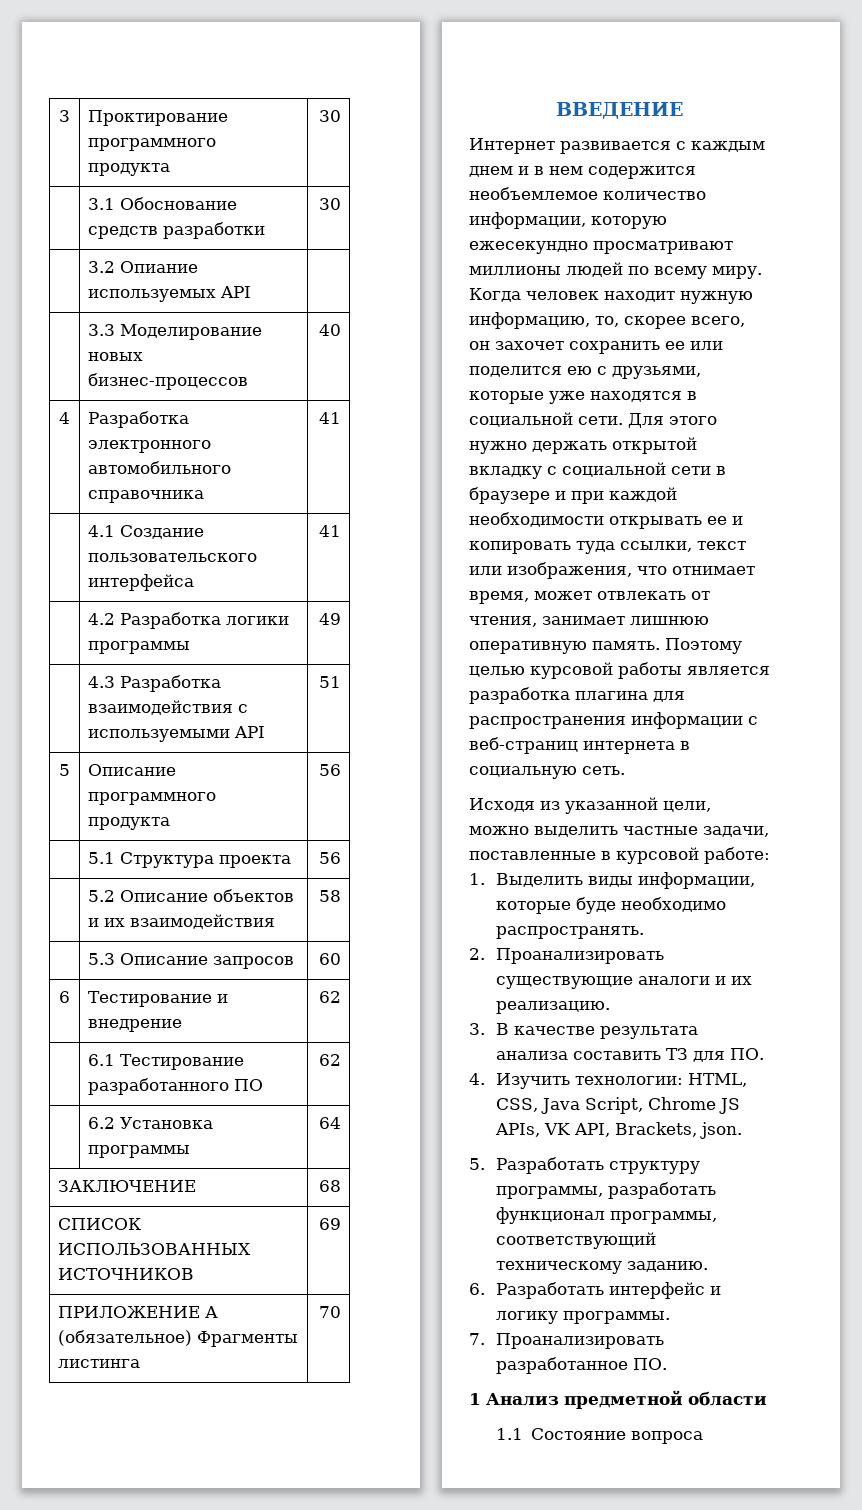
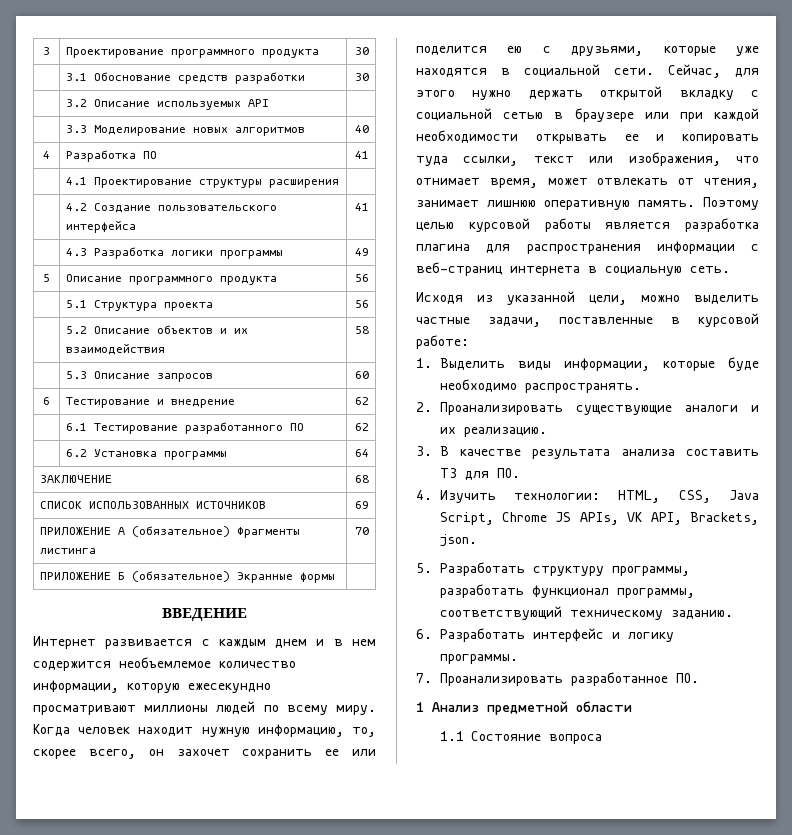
- 3 | Проктирование программного продукта | 30
+ 3 | Проектирование программного продукта | 30
- | 3.2 Опиание используемых API |
+ | 3.2 Описание используемых API |
- | 3.3 Моделирование новых бизнес-процессов | 40
+ | 3.3 Моделирование новых алгоритмов | 40
- 4 | Разработка электронного автомобильного справочника | 41
+ 4 | Разработка ПО | 41
- | 4.1 Создание пользовательского интерфейса | 41
+ | 4.1 Проектирование структуры расширения |
+ | 4.2 Создание пользовательского интерфейса | 41
- | 4.2 Разработка логики программы | 49
+ | 4.3 Разработка логики программы | 49
- | 4.3 Разработка взаимодействия с используемыми API | 51
+ ПРИЛОЖЕНИЕ Б (обязательное) Экранные формы |
- Для этого нужно держать открытой вкладку с социальной сети в браузере и при каждой необходимости открывать ее и копировать туда ссылки, текст или изображения, что отнимает время, может отвлекать от чтения, занимает лишнюю оперативную память.
+ Сейчас, для этого нужно держать открытой вкладку с социальной сетью в браузере или при каждой необходимости открывать ее и копировать туда ссылки, текст или изображения, что отнимает время, может отвлекать от чтения, занимает лишнюю оперативную память.

